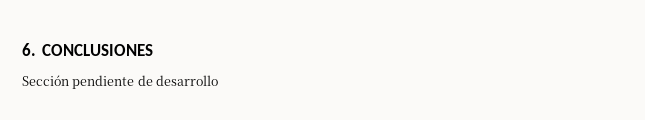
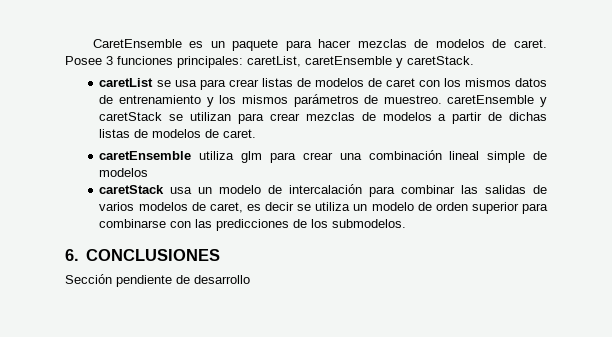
+ CaretEnsemble es un paquete para hacer mezclas de modelos de caret. Posee 3 funciones principales: caretList, caretEnsemble y caretStack.
+ caretList se usa para crear listas de modelos de caret con los mismos datos de entrenamiento y los mismos parámetros de muestreo. caretEnsemble y caretStack se utilizan para crear mezclas de modelos a partir de dichas listas de modelos de caret.
+ caretEnsemble utiliza glm para crear una combinación lineal simple de modelos
+ caretStack usa un modelo de intercalación para combinar las salidas de varios modelos de caret, es decir se utiliza un modelo de orden superior para combinarse con las predicciones de los submodelos.

